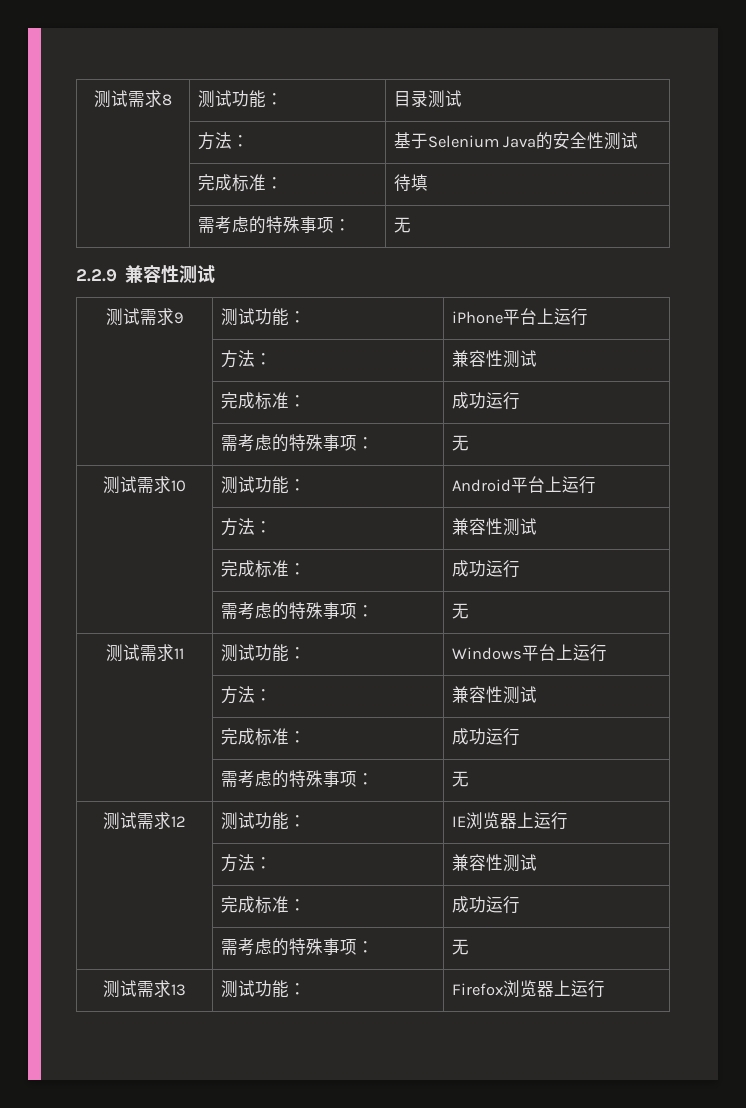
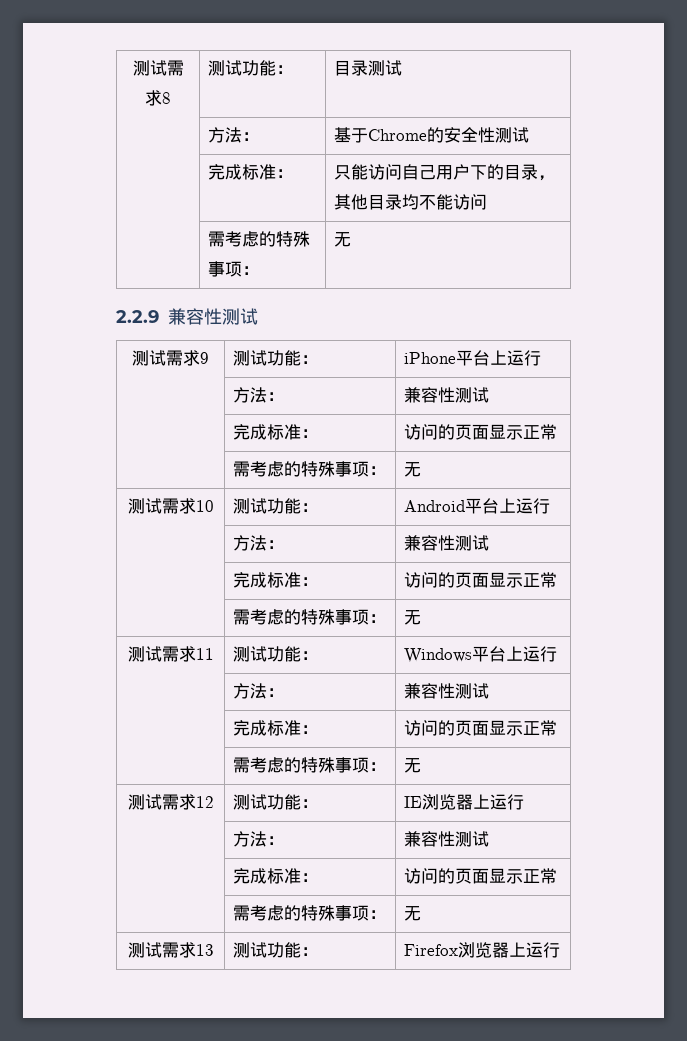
- | 方法： | 基于Selenium Java的安全性测试
+ | 方法： | 基于Chrome的安全性测试
- | 完成标准： | 待填
+ | 完成标准： | 只能访问自己用户下的目录，其他目录均不能访问
  测试需求9 | 测试功能： | iPhone平台上运行
  | 方法： | 兼容性测试
- | 完成标准： | 成功运行
+ | 完成标准： | 访问的页面显示正常
  测试需求10 | 测试功能： | Android平台上运行
  | 方法： | 兼容性测试
- | 完成标准： | 成功运行
+ | 完成标准： | 访问的页面显示正常
  测试需求11 | 测试功能： | Windows平台上运行
  | 方法： | 兼容性测试
- | 完成标准： | 成功运行
+ | 完成标准： | 访问的页面显示正常
  测试需求12 | 测试功能： | IE浏览器上运行
  | 方法： | 兼容性测试
- | 完成标准： | 成功运行
+ | 完成标准： | 访问的页面显示正常

